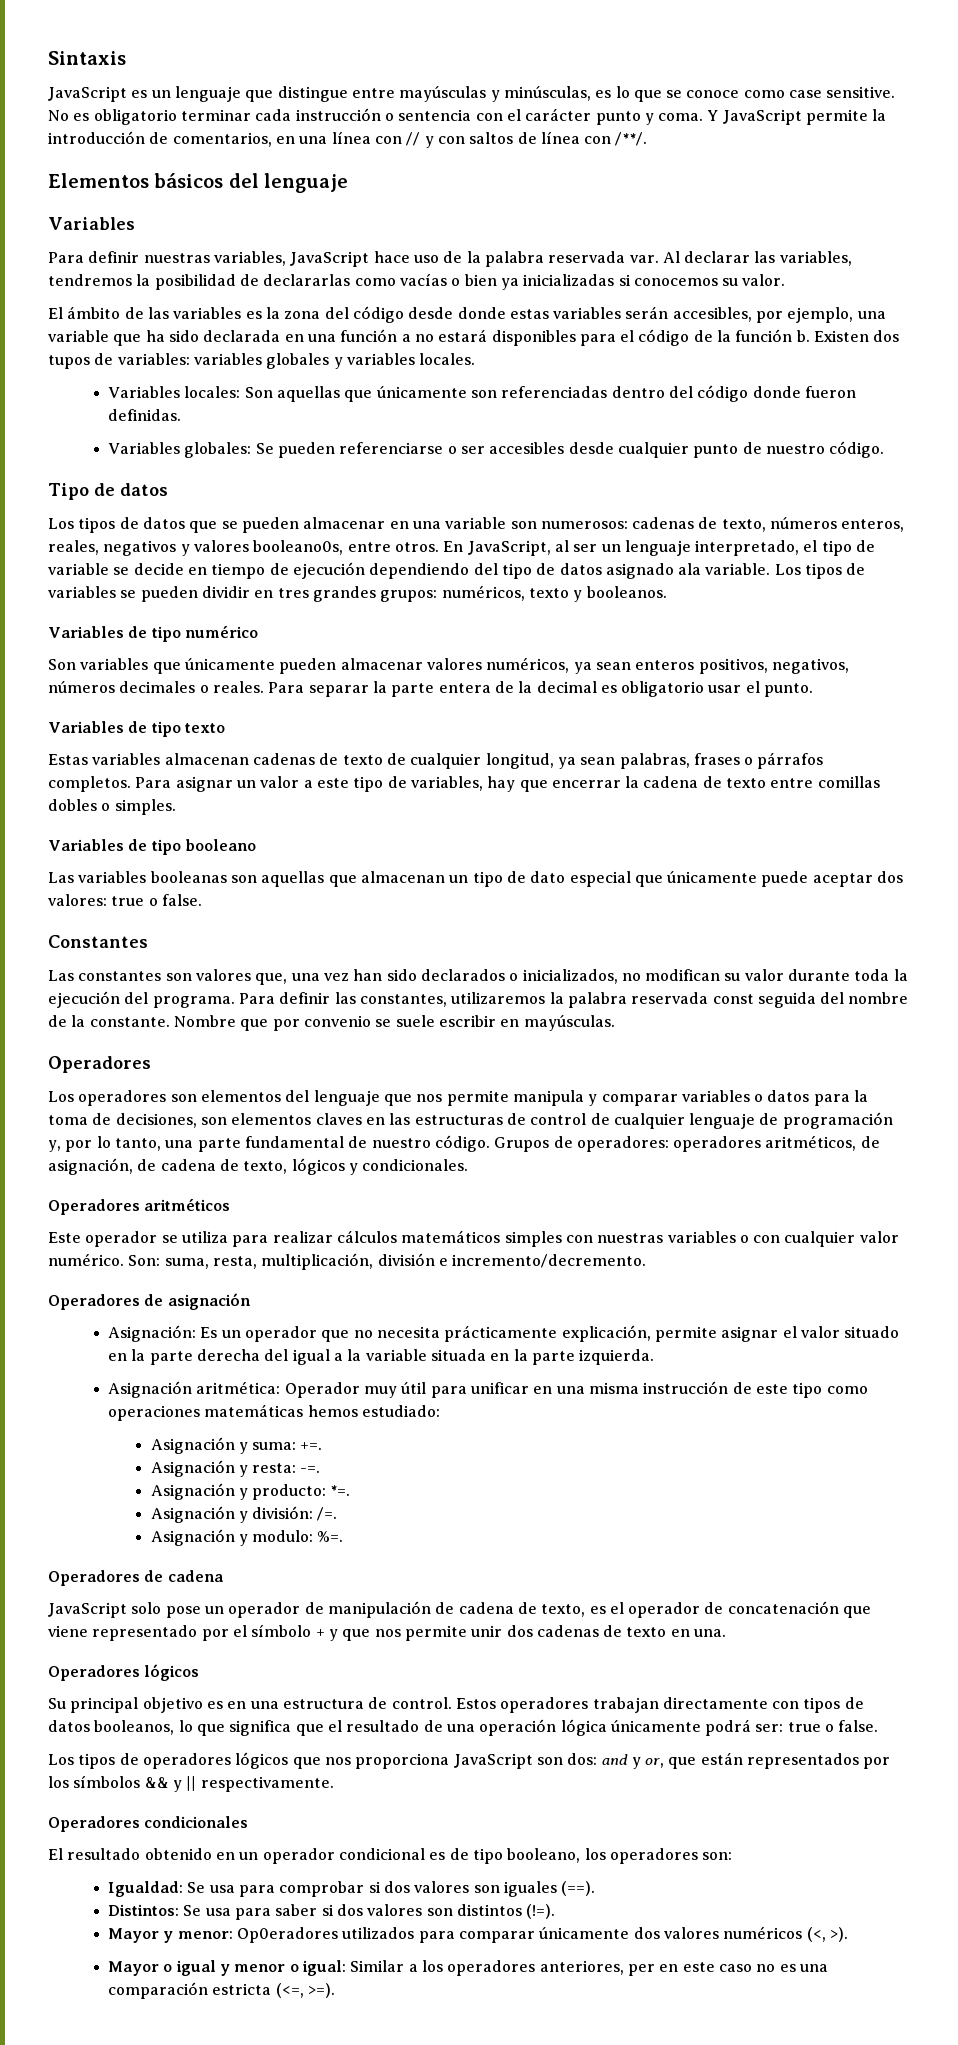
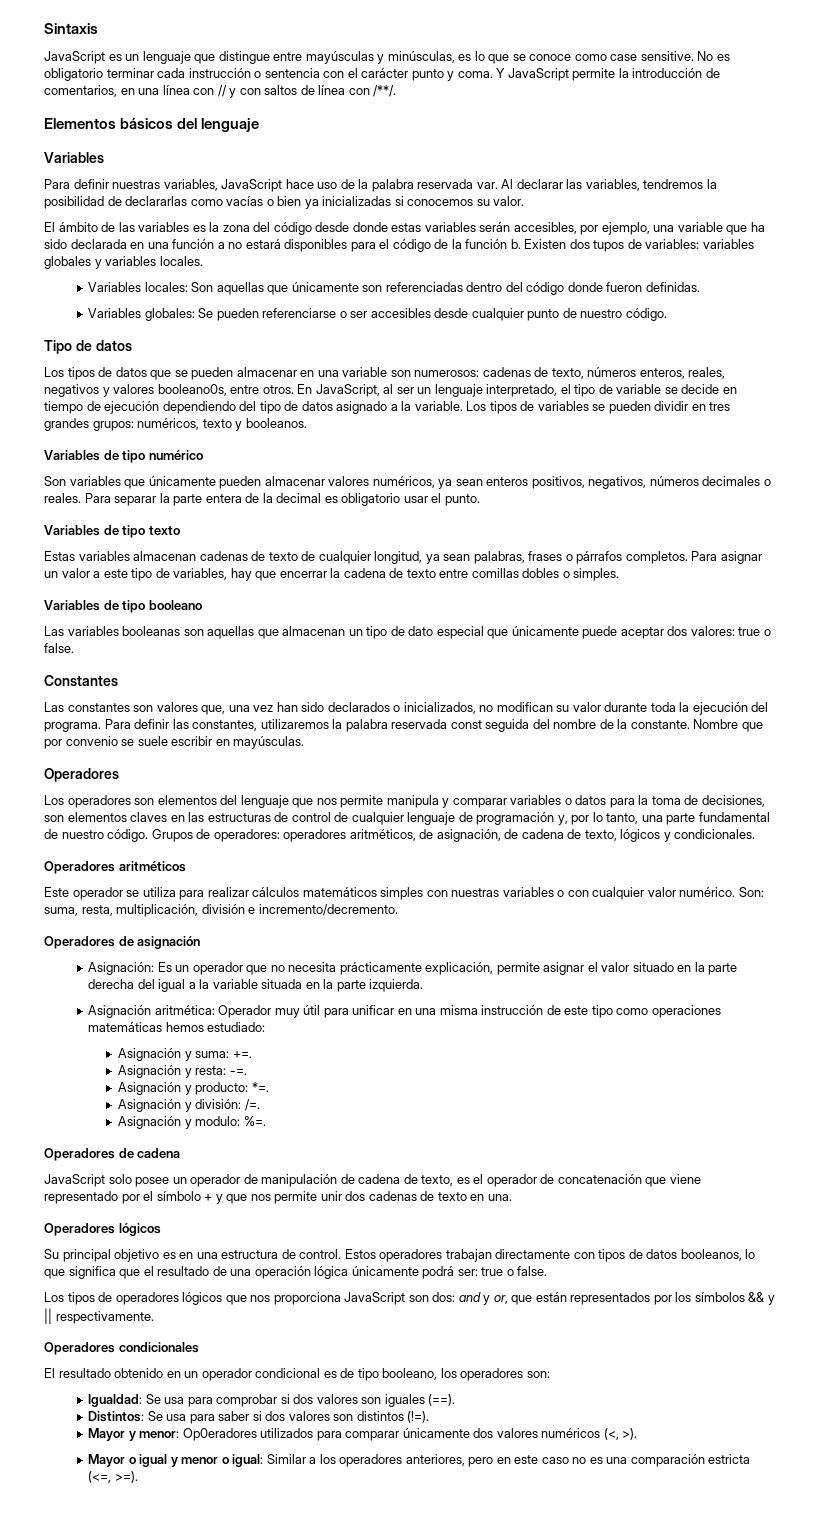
- En JavaScript, al ser un lenguaje interpretado, el tipo de variable se decide en tiempo de ejecución dependiendo del tipo de datos asignado ala variable.
+ En JavaScript, al ser un lenguaje interpretado, el tipo de variable se decide en tiempo de ejecución dependiendo del tipo de datos asignado a la variable.
- JavaScript solo pose un operador de manipulación de cadena de texto, es el operador de concatenación que viene representado por el símbolo + y que nos permite unir dos cadenas de texto en una.
+ JavaScript solo posee un operador de manipulación de cadena de texto, es el operador de concatenación que viene representado por el símbolo + y que nos permite unir dos cadenas de texto en una.
- Mayor o igual y menor o igual: Similar a los operadores anteriores, per en este caso no es una comparación estricta (<=, >=).
+ Mayor o igual y menor o igual: Similar a los operadores anteriores, pero en este caso no es una comparación estricta (<=, >=).

